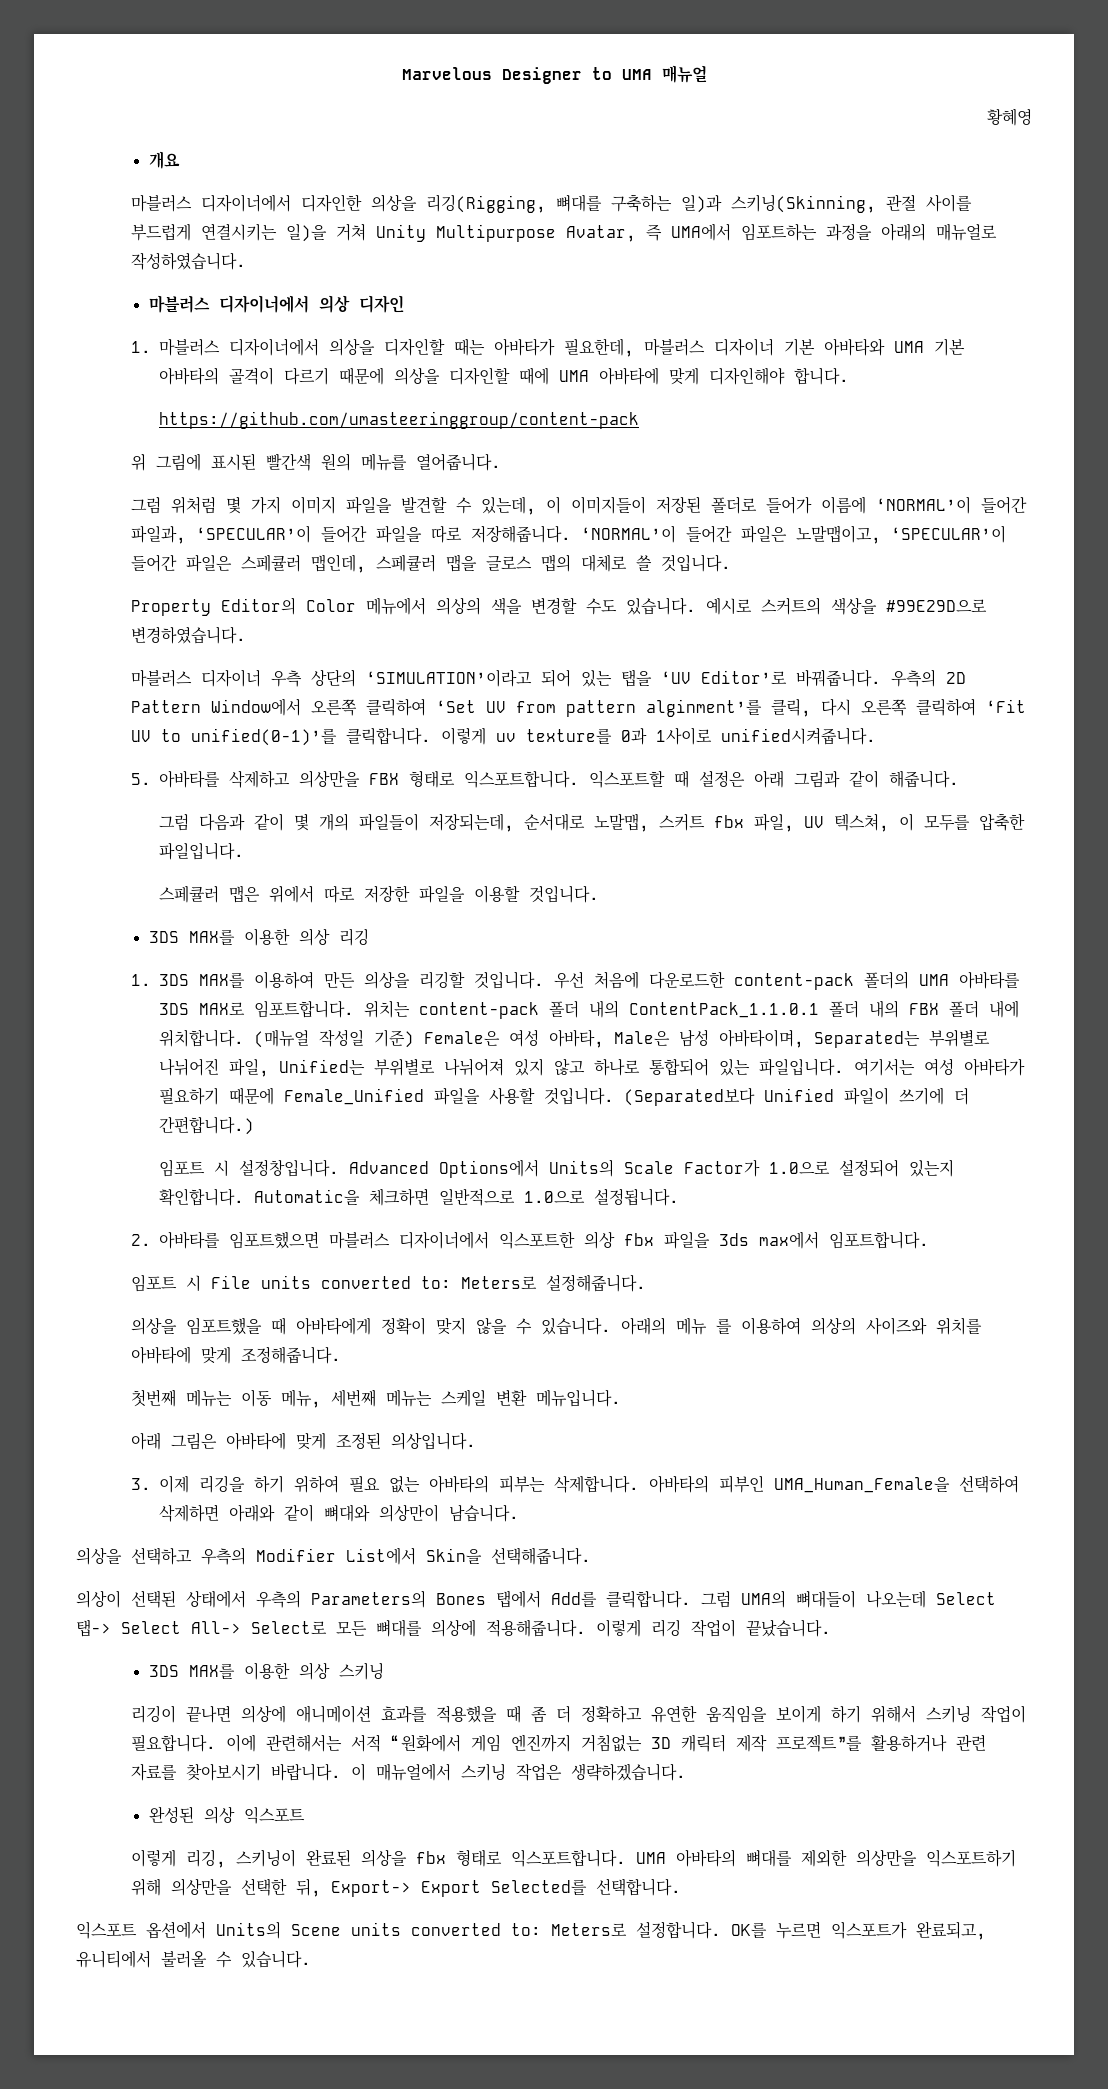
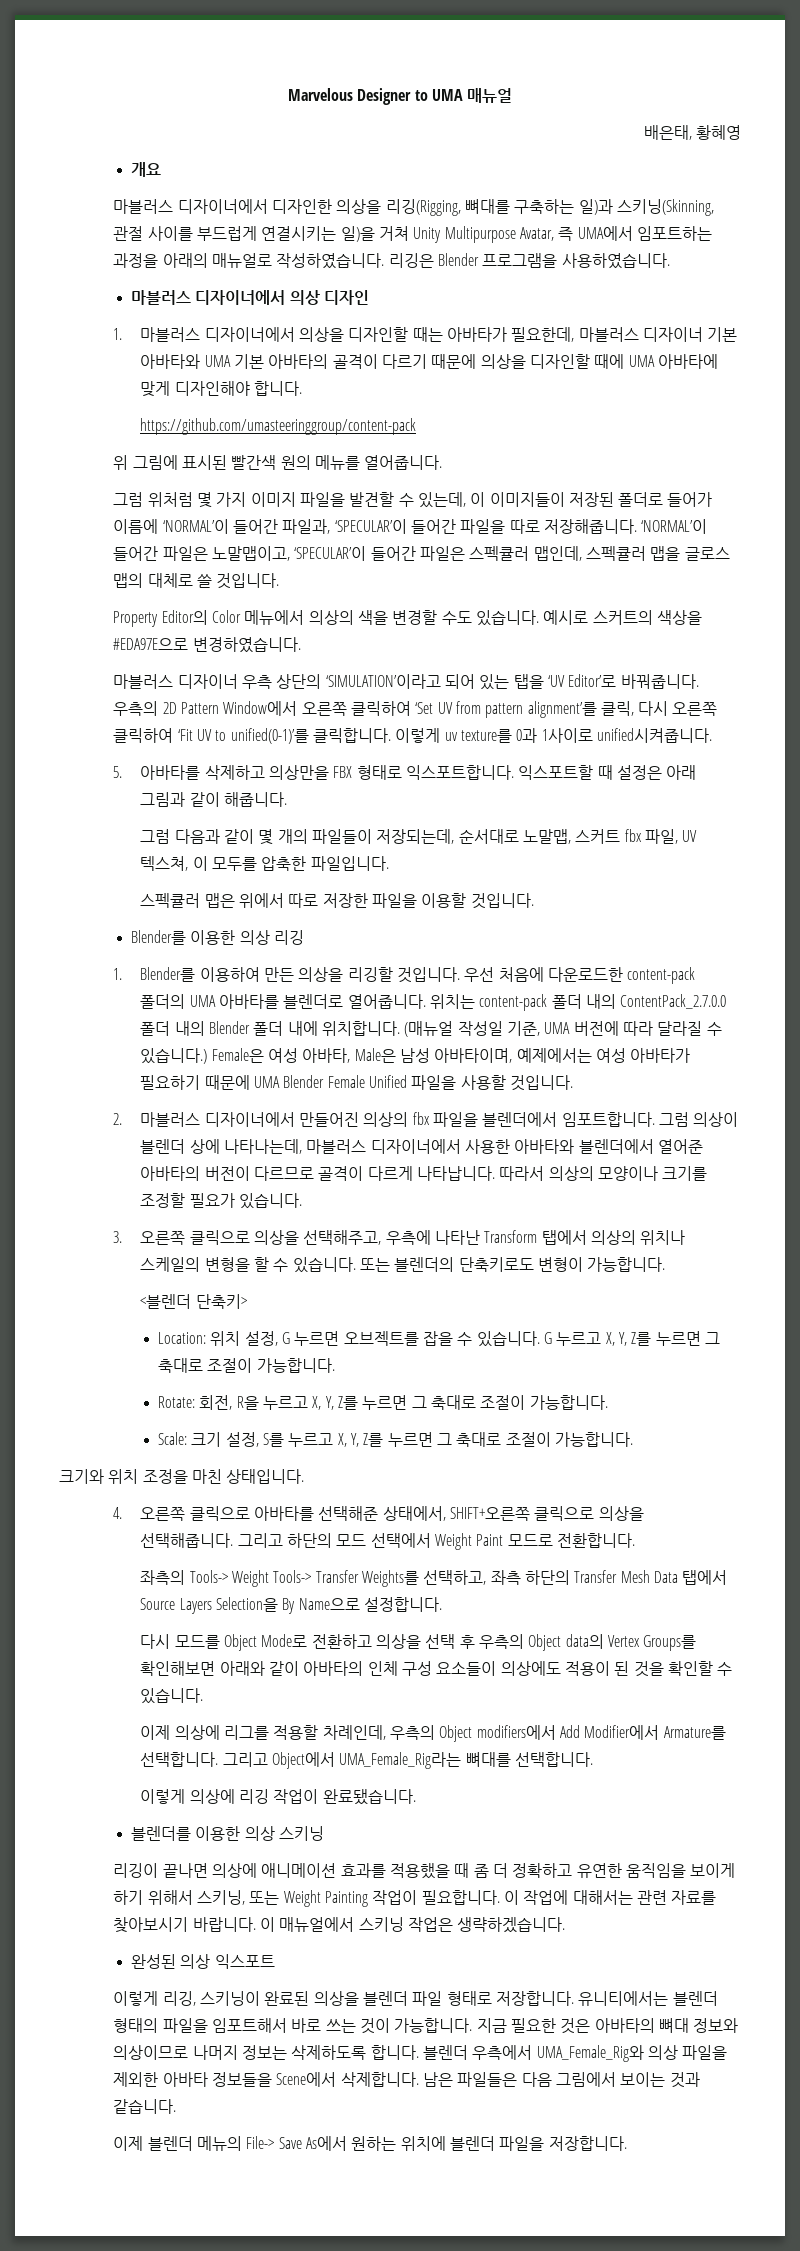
- 황혜영
+ 배은태, 황혜영
+ 리깅은 Blender 프로그램을 사용하였습니다.
- ‘NORMAL’이 들어간 파일은 노말맵이고, ‘SPECULAR’이 들어간 파일은 스페큘러 맵인데, 스페큘러 맵을 글로스 맵의 대체로 쓸 것입니다.
+ ‘NORMAL’이 들어간 파일은 노말맵이고, ‘SPECULAR’이 들어간 파일은 스펙큘러 맵인데, 스펙큘러 맵을 글로스 맵의 대체로 쓸 것입니다.
- 예시로 스커트의 색상을 #99E29D으로 변경하였습니다.
+ 예시로 스커트의 색상을 #EDA97E으로 변경하였습니다.
- 우측의 2D Pattern Window에서 오른쪽 클릭하여 ‘Set UV from pattern alginment’를 클릭, 다시 오른쪽 클릭하여 ‘Fit UV to unified(0-1)’를 클릭합니다.
+ 우측의 2D Pattern Window에서 오른쪽 클릭하여 ‘Set UV from pattern alignment’를 클릭, 다시 오른쪽 클릭하여 ‘Fit UV to unified(0-1)’를 클릭합니다.
- 스페큘러 맵은 위에서 따로 저장한 파일을 이용할 것입니다.
+ 스펙큘러 맵은 위에서 따로 저장한 파일을 이용할 것입니다.
- 3DS MAX를 이용한 의상 리깅
+ Blender를 이용한 의상 리깅
- 1. 3DS MAX를 이용하여 만든 의상을 리깅할 것입니다.
+ 1. Blender를 이용하여 만든 의상을 리깅할 것입니다.
- 우선 처음에 다운로드한 content-pack 폴더의 UMA 아바타를 3DS MAX로 임포트합니다.
+ 우선 처음에 다운로드한 content-pack 폴더의 UMA 아바타를 블렌더로 열어줍니다.
- 위치는 content-pack 폴더 내의 ContentPack_1.1.0.1 폴더 내의 FBX 폴더 내에 위치합니다.
+ 위치는 content-pack 폴더 내의 ContentPack_2.7.0.0 폴더 내의 Blender 폴더 내에 위치합니다.
- (매뉴얼 작성일 기준) Female은 여성 아바타, Male은 남성 아바타이며, Separated는 부위별로 나뉘어진 파일, Unified는 부위별로 나뉘어져 있지 않고 하나로 통합되어 있는 파일입니다. 여기서는 여성 아바타가 필요하기 때문에 Female_Unified 파일을 사용할 것입니다. (Separated보다 Unified 파일이 쓰기에 더 간편합니다.)
- 임포트 시 설정창입니다. Advanced Options에서 Units의 Scale Factor가 1.0으로 설정되어 있는지 확인합니다. Automatic을 체크하면 일반적으로 1.0으로 설정됩니다.
- 2. 아바타를 임포트했으면 마블러스 디자이너에서 익스포트한 의상 fbx 파일을 3ds max에서 임포트합니다.
- 임포트 시 File units converted to: Meters로 설정해줍니다.
- 의상을 임포트했을 때 아바타에게 정확이 맞지 않을 수 있습니다. 아래의 메뉴 를 이용하여 의상의 사이즈와 위치를 아바타에 맞게 조정해줍니다.
- 첫번째 메뉴는 이동 메뉴, 세번째 메뉴는 스케일 변환 메뉴입니다.
- 아래 그림은 아바타에 맞게 조정된 의상입니다.
- 3. 이제 리깅을 하기 위하여 필요 없는 아바타의 피부는 삭제합니다. 아바타의 피부인 UMA_Human_Female을 선택하여 삭제하면 아래와 같이 뼈대와 의상만이 남습니다.
- 의상을 선택하고 우측의 Modifier List에서 Skin을 선택해줍니다.
- 의상이 선택된 상태에서 우측의 Parameters의 Bones 탭에서 Add를 클릭합니다. 그럼 UMA의 뼈대들이 나오는데 Select 탭-> Select All-> Select로 모든 뼈대를 의상에 적용해줍니다. 이렇게 리깅 작업이 끝났습니다.
- 3DS MAX를 이용한 의상 스키닝
+ (매뉴얼 작성일 기준, UMA 버전에 따라 달라질 수 있습니다.) Female은 여성 아바타, Male은 남성 아바타이며, 예제에서는 여성 아바타가 필요하기 때문에 UMA Blender Female Unified 파일을 사용할 것입니다.
+ 2. 마블러스 디자이너에서 만들어진 의상의 fbx 파일을 블렌더에서 임포트합니다. 그럼 의상이 블렌더 상에 나타나는데, 마블러스 디자이너에서 사용한 아바타와 블렌더에서 열어준 아바타의 버전이 다르므로 골격이 다르게 나타납니다. 따라서 의상의 모양이나 크기를 조정할 필요가 있습니다.
+ 3. 오른쪽 클릭으로 의상을 선택해주고, 우측에 나타난 Transform 탭에서 의상의 위치나 스케일의 변형을 할 수 있습니다. 또는 블렌더의 단축키로도 변형이 가능합니다.
+ <블렌더 단축키>
+ Location: 위치 설정, G 누르면 오브젝트를 잡을 수 있습니다. G 누르고 X, Y, Z를 누르면 그 축대로 조절이 가능합니다.
+ Rotate: 회전, R을 누르고 X, Y, Z를 누르면 그 축대로 조절이 가능합니다.
+ Scale: 크기 설정, S를 누르고 X, Y, Z를 누르면 그 축대로 조절이 가능합니다.
+ 크기와 위치 조정을 마친 상태입니다.
+ 4. 오른쪽 클릭으로 아바타를 선택해준 상태에서, SHIFT+오른쪽 클릭으로 의상을 선택해줍니다. 그리고 하단의 모드 선택에서 Weight Paint 모드로 전환합니다.
+ 좌측의 Tools-> Weight Tools-> Transfer Weights를 선택하고, 좌측 하단의 Transfer Mesh Data 탭에서 Source Layers Selection을 By Name으로 설정합니다.
+ 다시 모드를 Object Mode로 전환하고 의상을 선택 후 우측의 Object data의 Vertex Groups를 확인해보면 아래와 같이 아바타의 인체 구성 요소들이 의상에도 적용이 된 것을 확인할 수 있습니다.
+ 이제 의상에 리그를 적용할 차례인데, 우측의 Object modifiers에서 Add Modifier에서 Armature를 선택합니다. 그리고 Object에서 UMA_Female_Rig라는 뼈대를 선택합니다.
+ 이렇게 의상에 리깅 작업이 완료됐습니다.
+ 블렌더를 이용한 의상 스키닝
- 리깅이 끝나면 의상에 애니메이션 효과를 적용했을 때 좀 더 정확하고 유연한 움직임을 보이게 하기 위해서 스키닝 작업이 필요합니다. 이에 관련해서는 서적 “원화에서 게임 엔진까지 거침없는 3D 캐릭터 제작 프로젝트”를 활용하거나 관련 자료를 찾아보시기 바랍니다.
+ 리깅이 끝나면 의상에 애니메이션 효과를 적용했을 때 좀 더 정확하고 유연한 움직임을 보이게 하기 위해서 스키닝, 또는 Weight Painting 작업이 필요합니다. 이 작업에 대해서는 관련 자료를 찾아보시기 바랍니다.
- 이렇게 리깅, 스키닝이 완료된 의상을 fbx 형태로 익스포트합니다. UMA 아바타의 뼈대를 제외한 의상만을 익스포트하기 위해 의상만을 선택한 뒤, Export-> Export Selected를 선택합니다.
- 익스포트 옵션에서 Units의 Scene units converted to: Meters로 설정합니다. OK를 누르면 익스포트가 완료되고, 유니티에서 불러올 수 있습니다.
+ 이렇게 리깅, 스키닝이 완료된 의상을 블렌더 파일 형태로 저장합니다. 유니티에서는 블렌더 형태의 파일을 임포트해서 바로 쓰는 것이 가능합니다. 지금 필요한 것은 아바타의 뼈대 정보와 의상이므로 나머지 정보는 삭제하도록 합니다. 블렌더 우측에서 UMA_Female_Rig와 의상 파일을 제외한 아바타 정보들을 Scene에서 삭제합니다. 남은 파일들은 다음 그림에서 보이는 것과 같습니다.
+ 이제 블렌더 메뉴의 File-> Save As에서 원하는 위치에 블렌더 파일을 저장합니다.

